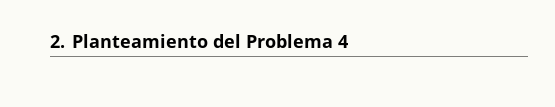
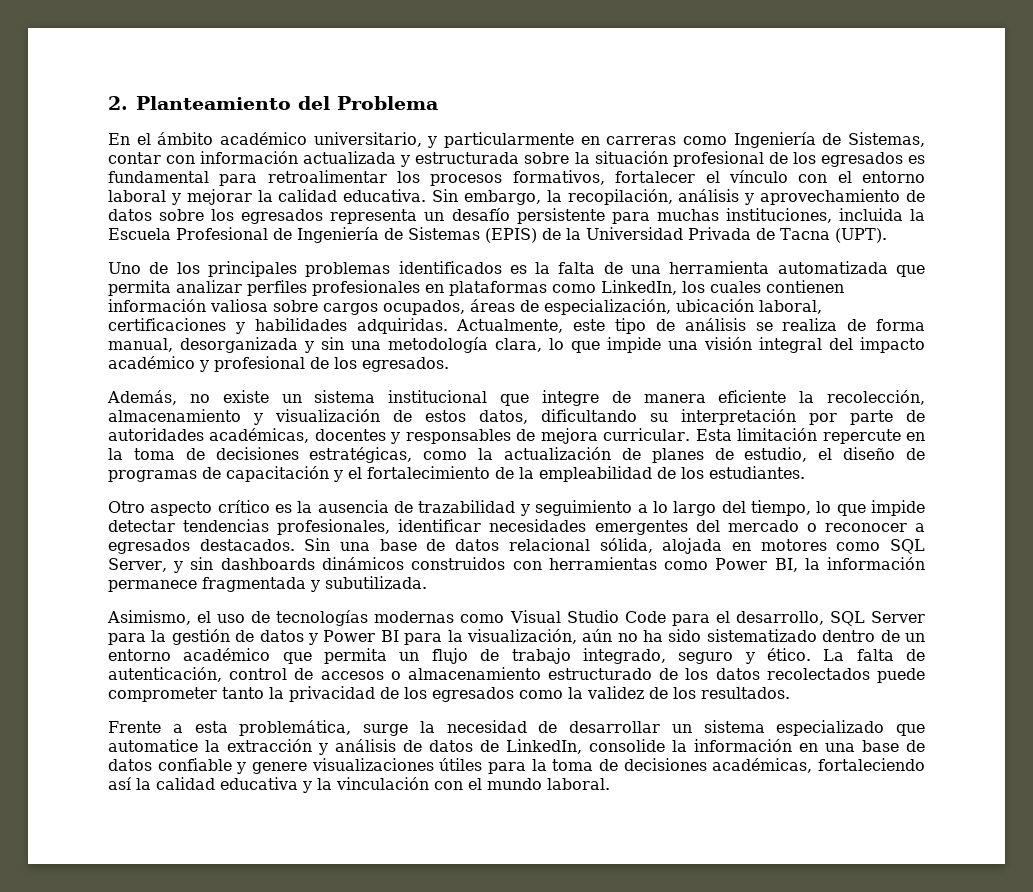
- 2. Planteamiento del Problema 4
+ 2. Planteamiento del Problema
+ En el ámbito académico universitario, y particularmente en carreras como Ingeniería de Sistemas, contar con información actualizada y estructurada sobre la situación profesional de los egresados es fundamental para retroalimentar los procesos formativos, fortalecer el vínculo con el entorno laboral y mejorar la calidad educativa. Sin embargo, la recopilación, análisis y aprovechamiento de datos sobre los egresados representa un desafío persistente para muchas instituciones, incluida la Escuela Profesional de Ingeniería de Sistemas (EPIS) de la Universidad Privada de Tacna (UPT).
+ Uno de los principales problemas identificados es la falta de una herramienta automatizada que permita analizar perfiles profesionales en plataformas como LinkedIn, los cuales contienen información valiosa sobre cargos ocupados, áreas de especialización, ubicación laboral, certificaciones y habilidades adquiridas. Actualmente, este tipo de análisis se realiza de forma manual, desorganizada y sin una metodología clara, lo que impide una visión integral del impacto académico y profesional de los egresados.
+ Además, no existe un sistema institucional que integre de manera eficiente la recolección, almacenamiento y visualización de estos datos, dificultando su interpretación por parte de autoridades académicas, docentes y responsables de mejora curricular. Esta limitación repercute en la toma de decisiones estratégicas, como la actualización de planes de estudio, el diseño de programas de capacitación y el fortalecimiento de la empleabilidad de los estudiantes.
+ Otro aspecto crítico es la ausencia de trazabilidad y seguimiento a lo largo del tiempo, lo que impide detectar tendencias profesionales, identificar necesidades emergentes del mercado o reconocer a egresados destacados. Sin una base de datos relacional sólida, alojada en motores como SQL Server, y sin dashboards dinámicos construidos con herramientas como Power BI, la información permanece fragmentada y subutilizada.
+ Asimismo, el uso de tecnologías modernas como Visual Studio Code para el desarrollo, SQL Server para la gestión de datos y Power BI para la visualización, aún no ha sido sistematizado dentro de un entorno académico que permita un flujo de trabajo integrado, seguro y ético. La falta de autenticación, control de accesos o almacenamiento estructurado de los datos recolectados puede comprometer tanto la privacidad de los egresados como la validez de los resultados.
+ Frente a esta problemática, surge la necesidad de desarrollar un sistema especializado que automatice la extracción y análisis de datos de LinkedIn, consolide la información en una base de datos confiable y genere visualizaciones útiles para la toma de decisiones académicas, fortaleciendo así la calidad educativa y la vinculación con el mundo laboral.

